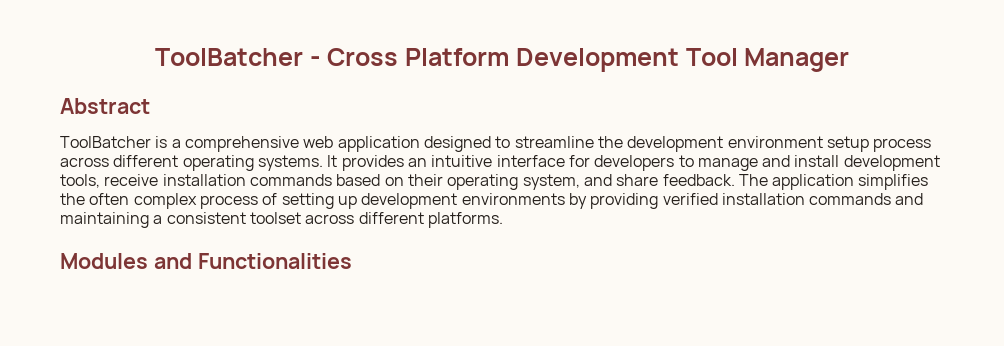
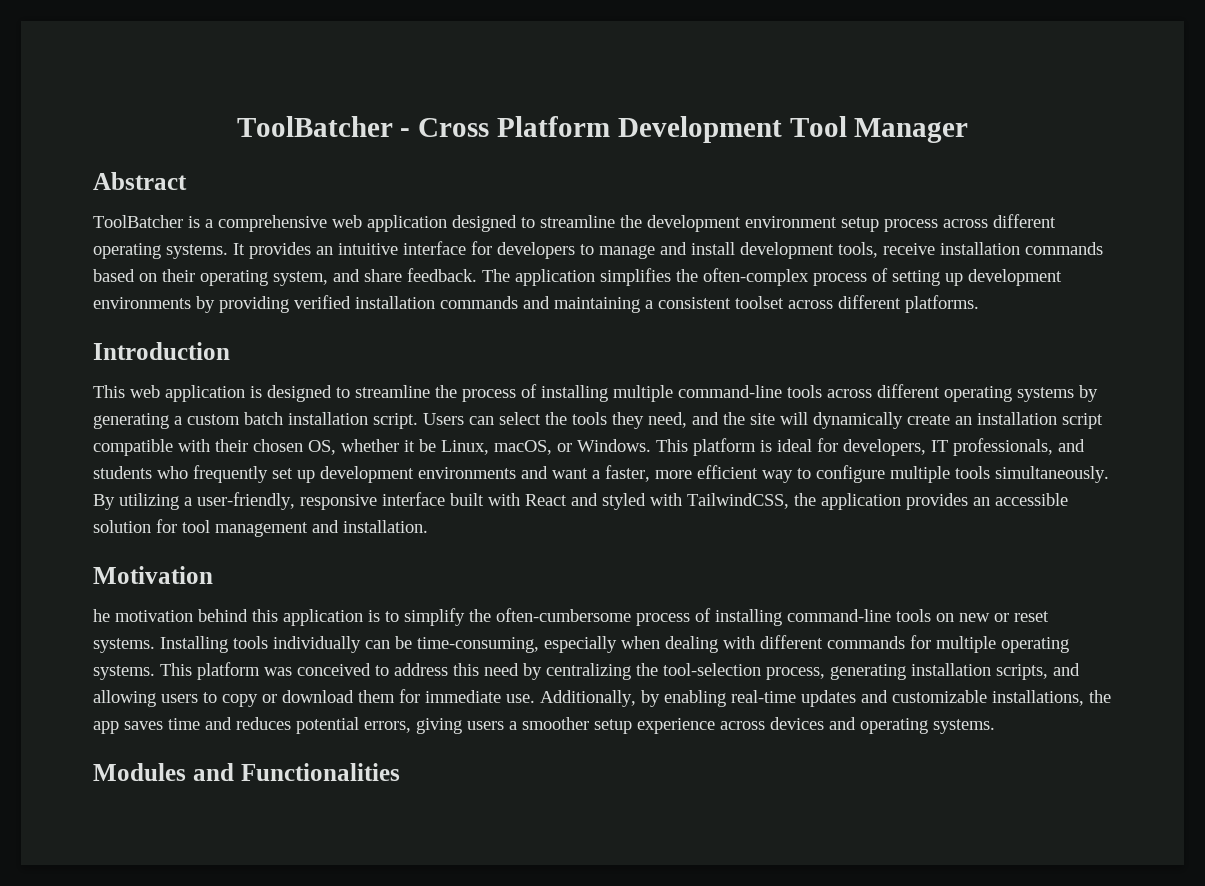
- The application simplifies the often complex process of setting up development environments by providing verified installation commands and maintaining a consistent toolset across different platforms.
+ The application simplifies the often-complex process of setting up development environments by providing verified installation commands and maintaining a consistent toolset across different platforms.
+ Introduction
+ This web application is designed to streamline the process of installing multiple command-line tools across different operating systems by generating a custom batch installation script. Users can select the tools they need, and the site will dynamically create an installation script compatible with their chosen OS, whether it be Linux, macOS, or Windows. This platform is ideal for developers, IT professionals, and students who frequently set up development environments and want a faster, more efficient way to configure multiple tools simultaneously. By utilizing a user-friendly, responsive interface built with React and styled with TailwindCSS, the application provides an accessible solution for tool management and installation.
+ Motivation
+ he motivation behind this application is to simplify the often-cumbersome process of installing command-line tools on new or reset systems. Installing tools individually can be time-consuming, especially when dealing with different commands for multiple operating systems. This platform was conceived to address this need by centralizing the tool-selection process, generating installation scripts, and allowing users to copy or download them for immediate use. Additionally, by enabling real-time updates and customizable installations, the app saves time and reduces potential errors, giving users a smoother setup experience across devices and operating systems.

